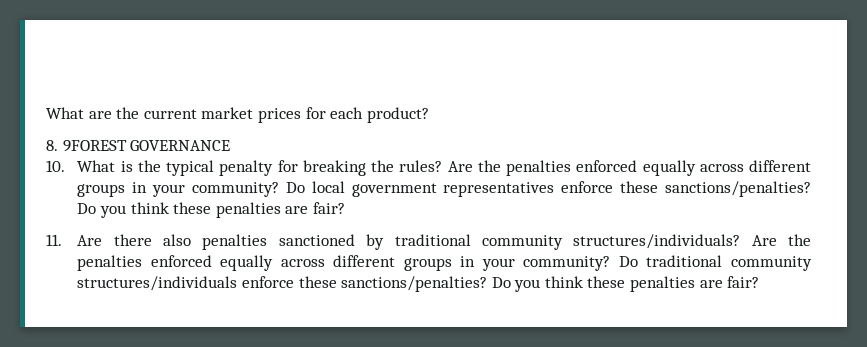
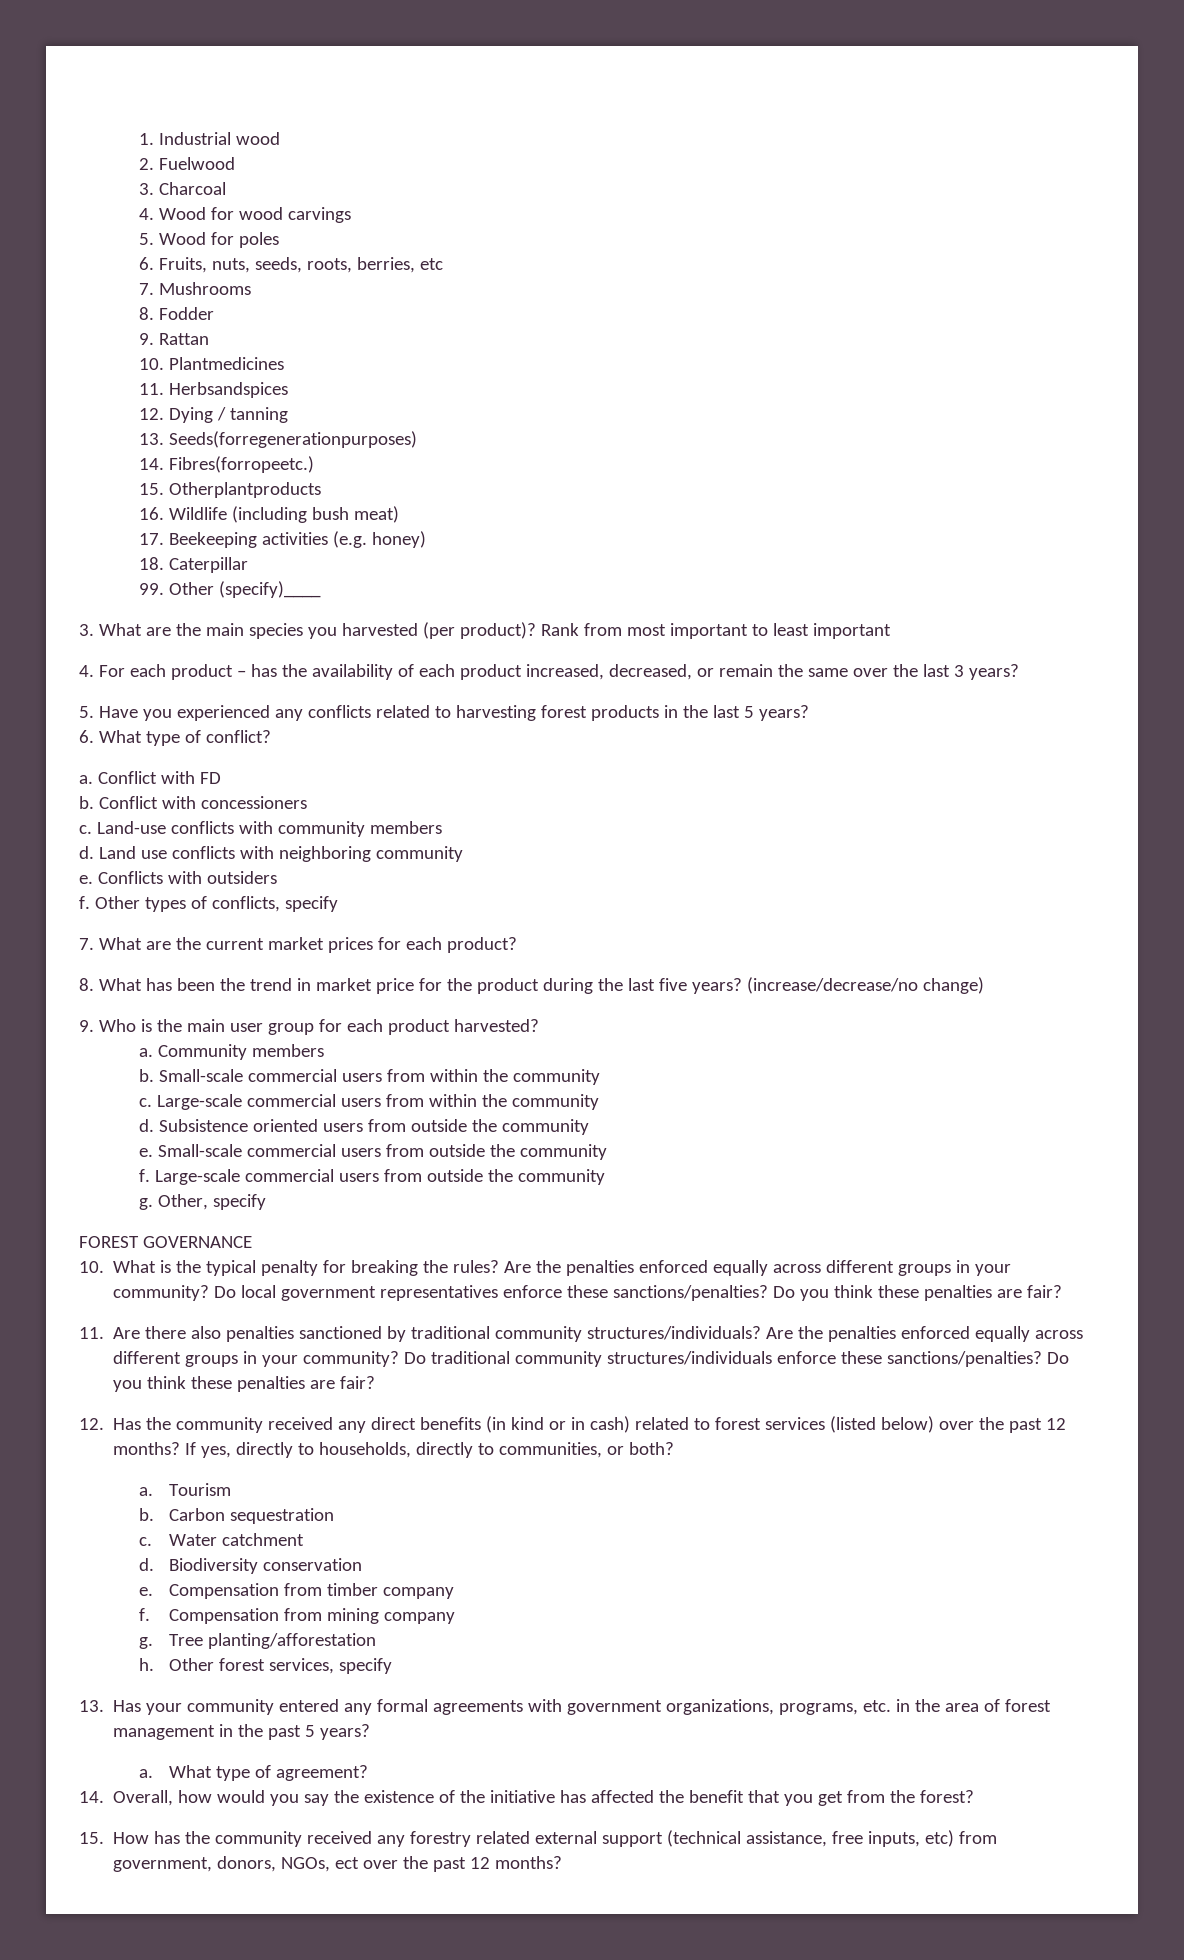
- What are the current market prices for each product?
+ 1. Industrial wood
+ 2. Fuelwood
+ 3. Charcoal
+ 4. Wood for wood carvings
+ 5. Wood for poles
+ 6. Fruits, nuts, seeds, roots, berries, etc
+ 7. Mushrooms
+ 8. Fodder
+ 9. Rattan
+ 10. Plantmedicines
+ 11. Herbsandspices
+ 12. Dying / tanning
+ 13. Seeds(forregenerationpurposes)
+ 14. Fibres(forropeetc.)
+ 15. Otherplantproducts
+ 16. Wildlife (including bush meat)
+ 17. Beekeeping activities (e.g. honey)
+ 18. Caterpillar
+ 99. Other (specify)____
+ 3. What are the main species you harvested (per product)? Rank from most important to least important
+ 4. For each product – has the availability of each product increased, decreased, or remain the same over the last 3 years?
+ 5. Have you experienced any conflicts related to harvesting forest products in the last 5 years?
+ 6. What type of conflict?
+ a. Conflict with FD
+ b. Conflict with concessioners
+ c. Land-use conflicts with community members
+ d. Land use conflicts with neighboring community
+ e. Conflicts with outsiders
+ f. Other types of conflicts, specify
+ 7. What are the current market prices for each product?
- 8. 9FOREST GOVERNANCE
+ 8. What has been the trend in market price for the product during the last five years? (increase/decrease/no change)
+ 9. Who is the main user group for each product harvested?
+ a. Community members
+ b. Small-scale commercial users from within the community
+ c. Large-scale commercial users from within the community
+ d. Subsistence oriented users from outside the community
+ e. Small-scale commercial users from outside the community
+ f. Large-scale commercial users from outside the community
+ g. Other, specify
+ FOREST GOVERNANCE
+ 12. Has the community received any direct benefits (in kind or in cash) related to forest services (listed below) over the past 12 months? If yes, directly to households, directly to communities, or both?
+ a. Tourism
+ b. Carbon sequestration
+ c. Water catchment
+ d. Biodiversity conservation
+ e. Compensation from timber company
+ f. Compensation from mining company
+ g. Tree planting/afforestation
+ h. Other forest services, specify
+ 13. Has your community entered any formal agreements with government organizations, programs, etc. in the area of forest management in the past 5 years?
+ a. What type of agreement?
+ 14. Overall, how would you say the existence of the initiative has affected the benefit that you get from the forest?
+ 15. How has the community received any forestry related external support (technical assistance, free inputs, etc) from government, donors, NGOs, ect over the past 12 months?

